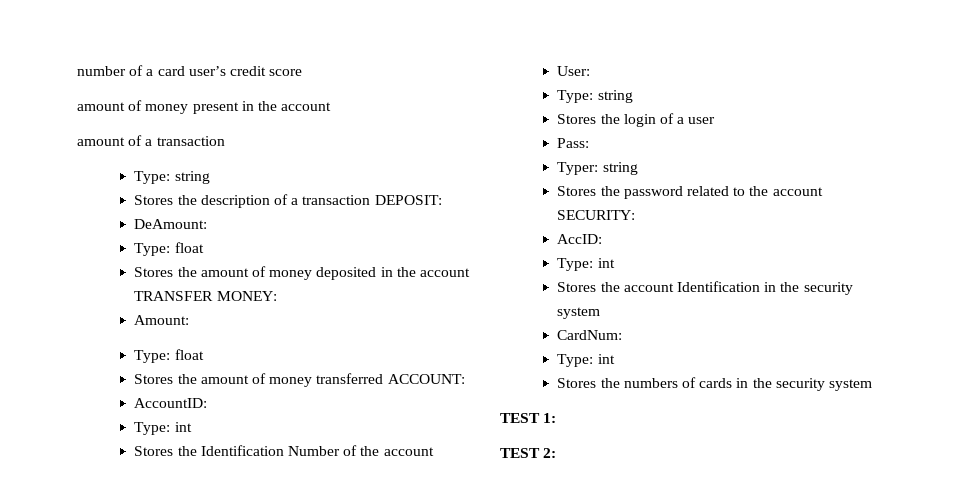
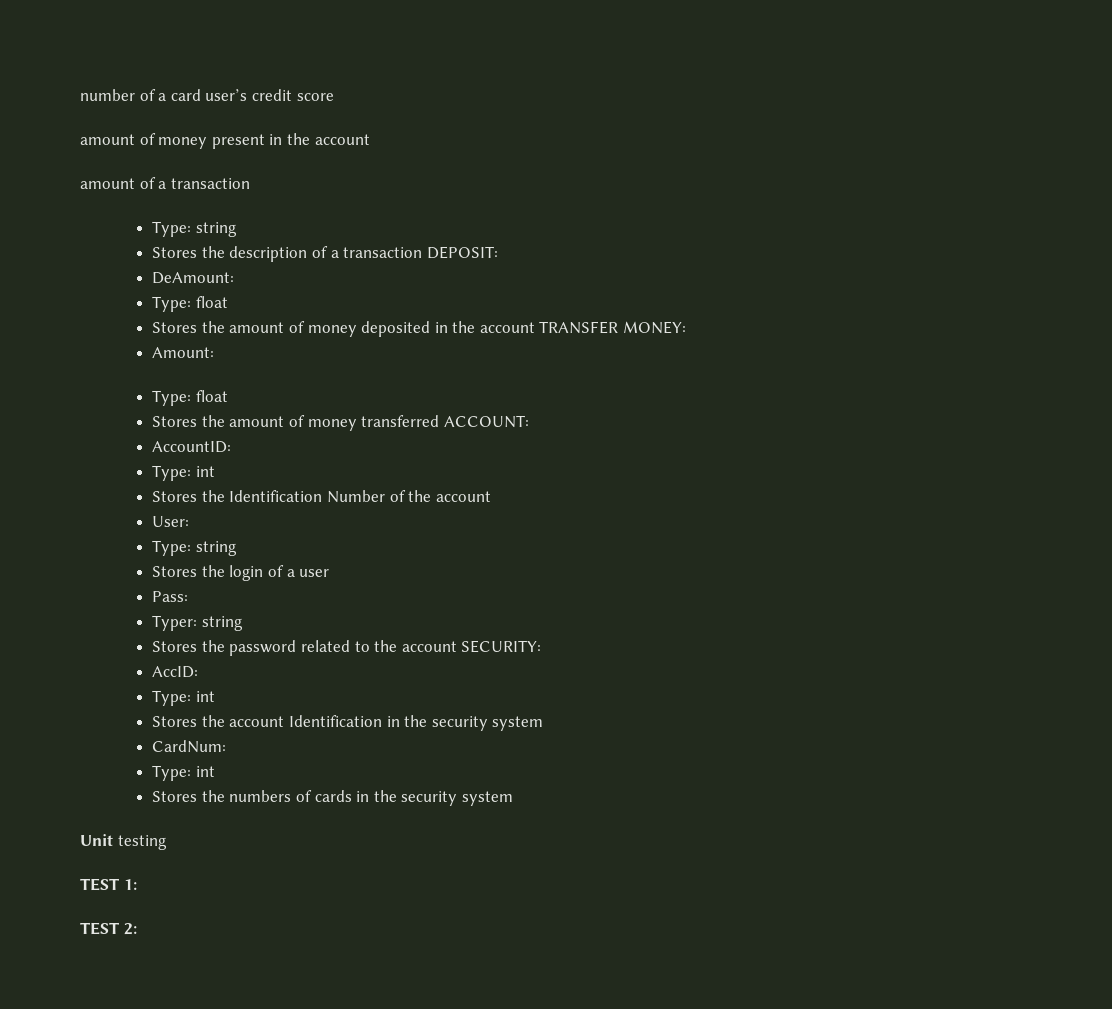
+ Unit testing

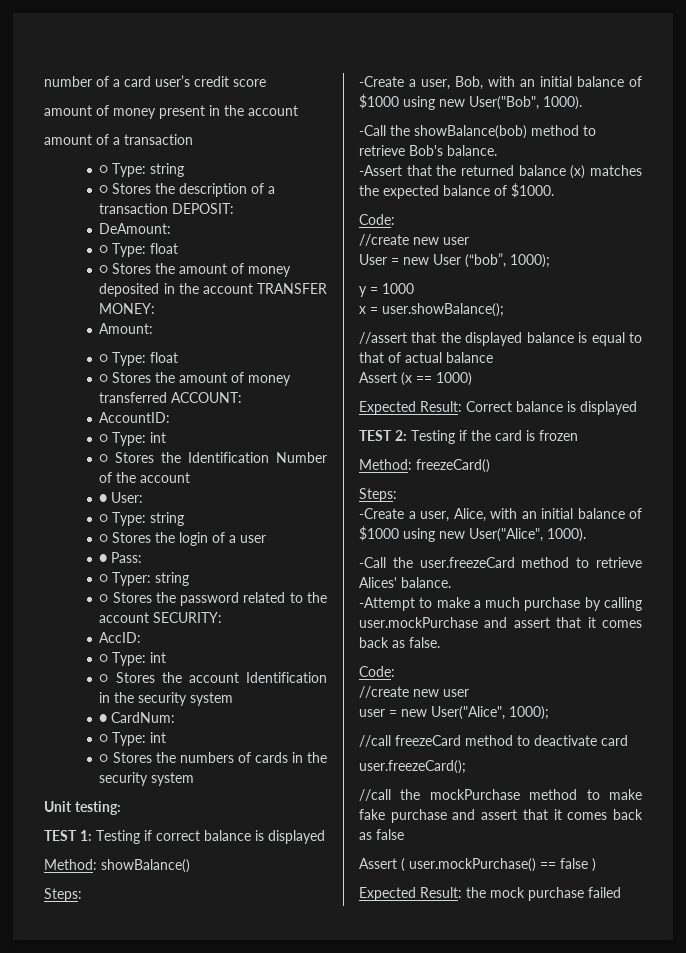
  amount of a transaction
- Type: string
- Stores the description of a transaction DEPOSIT:
+ ○ Type: string
+ ○ Stores the description of a transaction DEPOSIT:
  DeAmount:
- Type: float
- Stores the amount of money deposited in the account TRANSFER MONEY:
+ ○ Type: float
+ ○ Stores the amount of money deposited in the account TRANSFER MONEY:
  Amount:
- Type: float
- Stores the amount of money transferred ACCOUNT:
+ ○ Type: float
+ ○ Stores the amount of money transferred ACCOUNT:
  AccountID:
- Type: int
- Stores the Identification Number of the account
+ ○ Type: int
+ ○ Stores the Identification Number of the account
- User:
- Type: string
- Stores the login of a user
+ ● User:
+ ○ Type: string
+ ○ Stores the login of a user
- Pass:
+ ● Pass:
- Typer: string
+ ○ Typer: string
- Stores the password related to the account SECURITY:
+ ○ Stores the password related to the account SECURITY:
  AccID:
- Type: int
- Stores the account Identification in the security system
+ ○ Type: int
+ ○ Stores the account Identification in the security system
- CardNum:
- Type: int
- Stores the numbers of cards in the security system
+ ● CardNum:
+ ○ Type: int
+ ○ Stores the numbers of cards in the security system
- Unit testing
+ Unit testing:
- TEST 1:
- TEST 2:
+ TEST 1: Testing if correct balance is displayed
+ Method: showBalance()
+ Steps:
+ -Create a user, Bob, with an initial balance of $1000 using new User("Bob", 1000).
+ -Call the showBalance(bob) method to retrieve Bob's balance.
+ -Assert that the returned balance (x) matches the expected balance of $1000.
+ Code:
+ //create new user
+ User = new User (“bob”, 1000);
+ y = 1000
+ x = user.showBalance();
+ //assert that the displayed balance is equal to that of actual balance
+ Assert (x == 1000)
+ Expected Result: Correct balance is displayed
+ TEST 2: Testing if the card is frozen
+ Method: freezeCard()
+ Steps:
+ -Create a user, Alice, with an initial balance of $1000 using new User("Alice", 1000).
+ -Call the user.freezeCard method to retrieve Alices' balance.
+ -Attempt to make a much purchase by calling user.mockPurchase and assert that it comes back as false.
+ Code:
+ //create new user
+ user = new User("Alice", 1000);
+ //call freezeCard method to deactivate card
+ user.freezeCard();
+ //call the mockPurchase method to make fake purchase and assert that it comes back as false
+ Assert ( user.mockPurchase() == false )
+ Expected Result: the mock purchase failed

